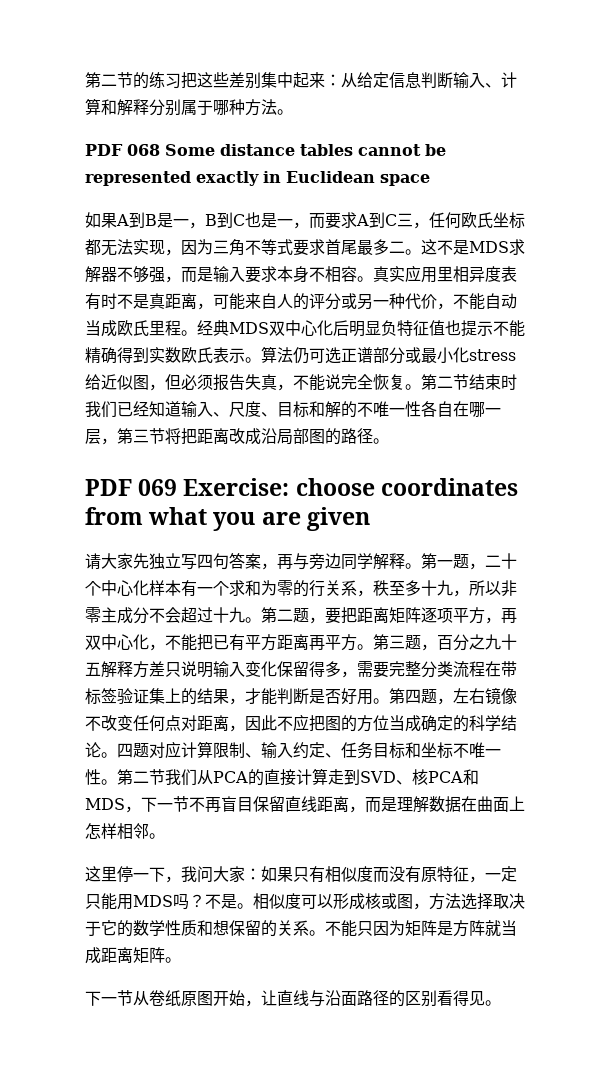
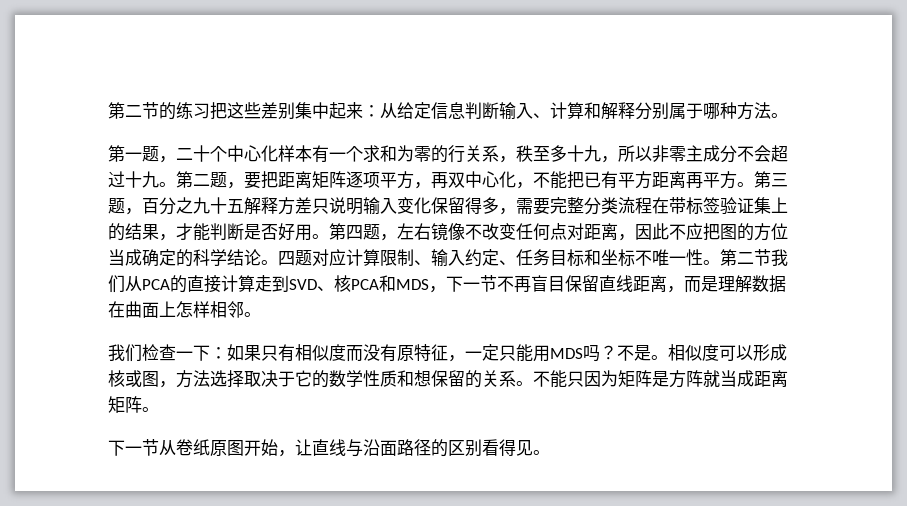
- PDF 068 Some distance tables cannot be represented exactly in Euclidean space
- 如果A到B是一，B到C也是一，而要求A到C三，任何欧氏坐标都无法实现，因为三角不等式要求首尾最多二。这不是MDS求解器不够强，而是输入要求本身不相容。真实应用里相异度表有时不是真距离，可能来自人的评分或另一种代价，不能自动当成欧氏里程。经典MDS双中心化后明显负特征值也提示不能精确得到实数欧氏表示。算法仍可选正谱部分或最小化stress给近似图，但必须报告失真，不能说完全恢复。第二节结束时我们已经知道输入、尺度、目标和解的不唯一性各自在哪一层，第三节将把距离改成沿局部图的路径。
- PDF 069 Exercise: choose coordinates from what you are given
- 请大家先独立写四句答案，再与旁边同学解释。
- 这里停一下，我问大家：如果只有相似度而没有原特征，一定只能用MDS吗？
+ 我们检查一下：如果只有相似度而没有原特征，一定只能用MDS吗？

